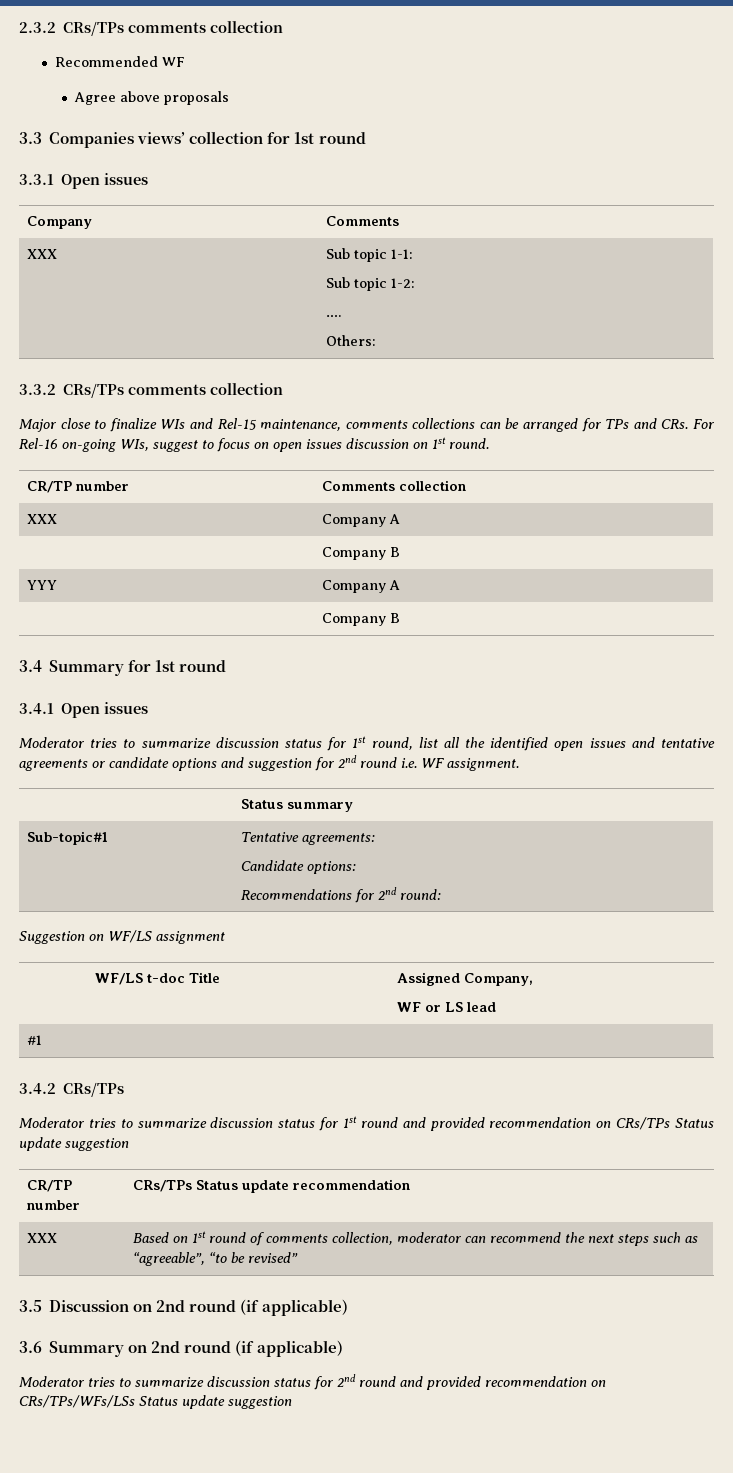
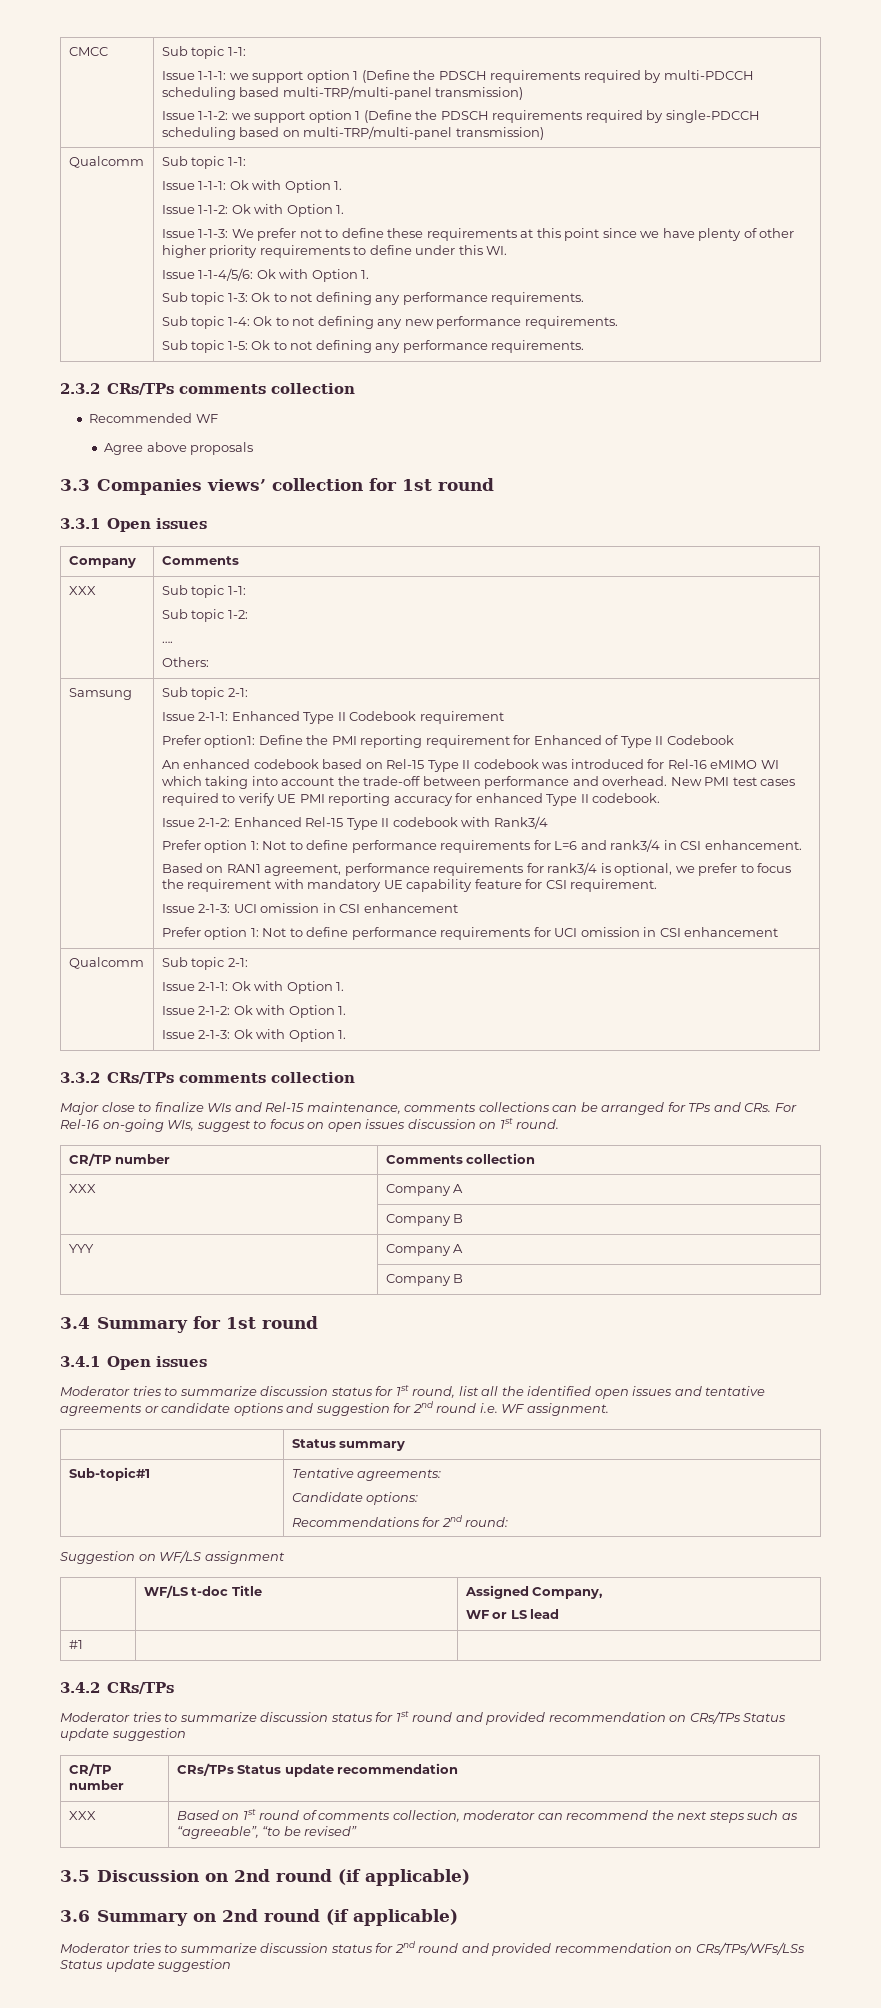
+ CMCC | Sub topic 1-1:
+ Issue 1-1-1: we support option 1 (Define the PDSCH requirements required by multi-PDCCH scheduling based multi-TRP/multi-panel transmission)
+ Issue 1-1-2: we support option 1 (Define the PDSCH requirements required by single-PDCCH scheduling based on multi-TRP/multi-panel transmission)
+ Qualcomm | Sub topic 1-1:
+ Issue 1-1-1: Ok with Option 1.
+ Issue 1-1-2: Ok with Option 1.
+ Issue 1-1-3: We prefer not to define these requirements at this point since we have plenty of other higher priority requirements to define under this WI.
+ Issue 1-1-4/5/6: Ok with Option 1.
+ Sub topic 1-3: Ok to not defining any performance requirements.
+ Sub topic 1-4: Ok to not defining any new performance requirements.
+ Sub topic 1-5: Ok to not defining any performance requirements.
+ Samsung | Sub topic 2-1:
+ Issue 2-1-1: Enhanced Type II Codebook requirement
+ Prefer option1: Define the PMI reporting requirement for Enhanced of Type II Codebook
+ An enhanced codebook based on Rel-15 Type II codebook was introduced for Rel-16 eMIMO WI which taking into account the trade-off between performance and overhead. New PMI test cases required to verify UE PMI reporting accuracy for enhanced Type II codebook.
+ Issue 2-1-2: Enhanced Rel-15 Type II codebook with Rank3/4
+ Prefer option 1: Not to define performance requirements for L=6 and rank3/4 in CSI enhancement.
+ Based on RAN1 agreement, performance requirements for rank3/4 is optional, we prefer to focus the requirement with mandatory UE capability feature for CSI requirement.
+ Issue 2-1-3: UCI omission in CSI enhancement
+ Prefer option 1: Not to define performance requirements for UCI omission in CSI enhancement
+ Qualcomm | Sub topic 2-1:
+ Issue 2-1-1: Ok with Option 1.
+ Issue 2-1-2: Ok with Option 1.
+ Issue 2-1-3: Ok with Option 1.

